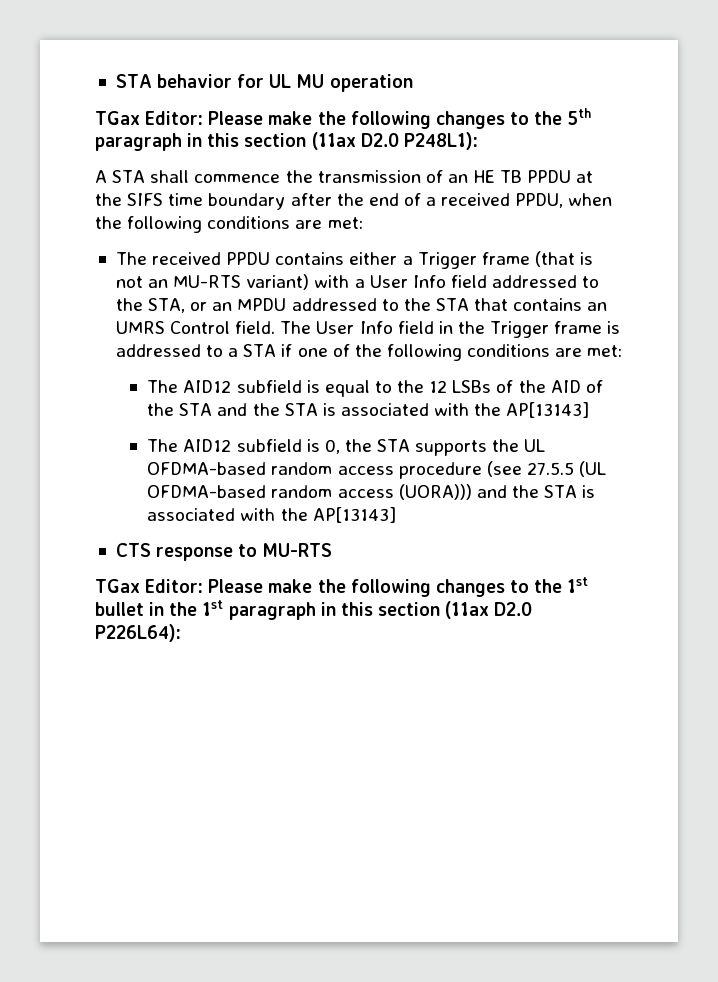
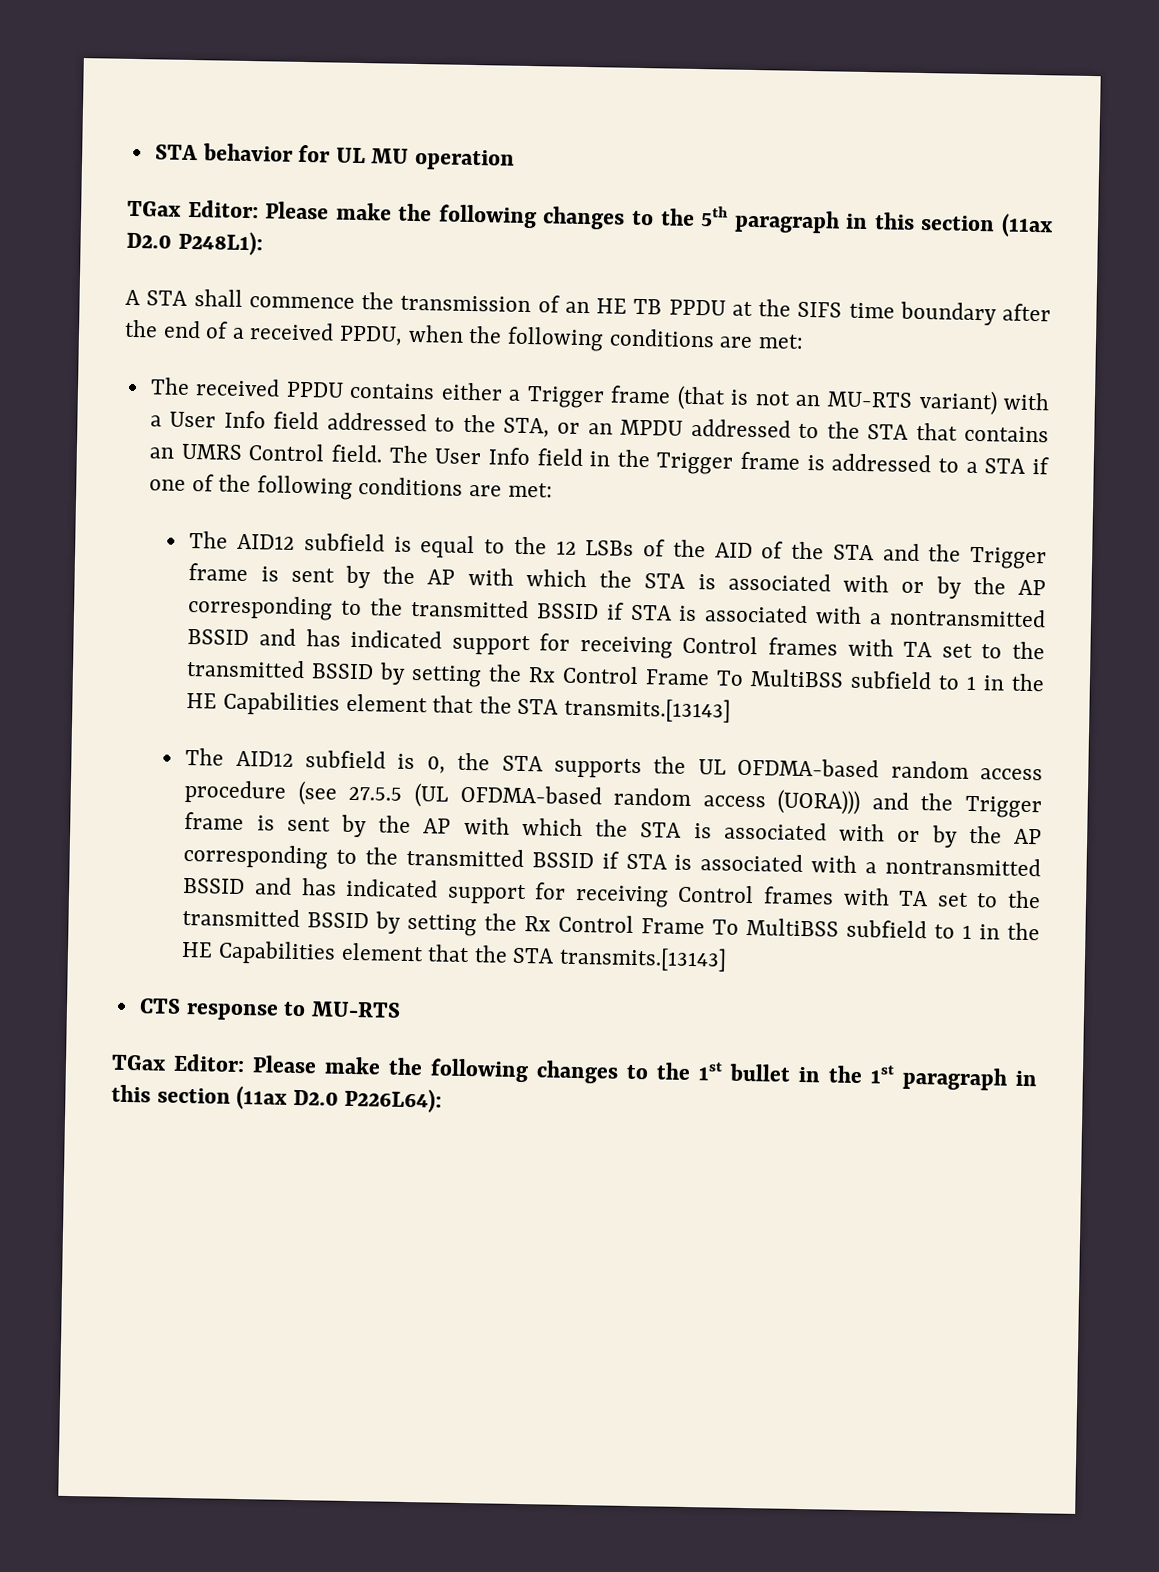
- The AID12 subfield is equal to the 12 LSBs of the AID of the STA and the STA is associated with the AP[13143]
+ The AID12 subfield is equal to the 12 LSBs of the AID of the STA and the Trigger frame is sent by the AP with which the STA is associated with or by the AP corresponding to the transmitted BSSID if STA is associated with a nontransmitted BSSID and has indicated support for receiving Control frames with TA set to the transmitted BSSID by setting the Rx Control Frame To MultiBSS subfield to 1 in the HE Capabilities element that the STA transmits.[13143]
- The AID12 subfield is 0, the STA supports the UL OFDMA-based random access procedure (see 27.5.5 (UL OFDMA-based random access (UORA))) and the STA is associated with the AP[13143]
+ The AID12 subfield is 0, the STA supports the UL OFDMA-based random access procedure (see 27.5.5 (UL OFDMA-based random access (UORA))) and the Trigger frame is sent by the AP with which the STA is associated with or by the AP corresponding to the transmitted BSSID if STA is associated with a nontransmitted BSSID and has indicated support for receiving Control frames with TA set to the transmitted BSSID by setting the Rx Control Frame To MultiBSS subfield to 1 in the HE Capabilities element that the STA transmits.[13143]

